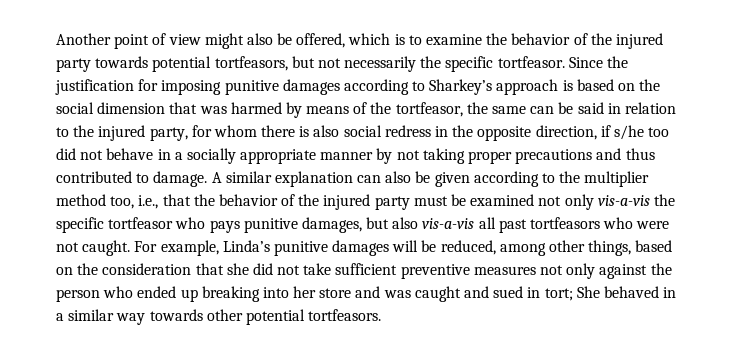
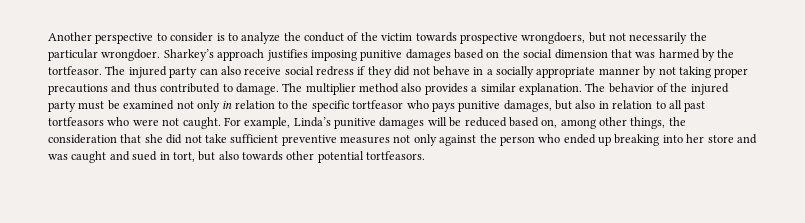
- Another point of view might also be offered, which is to examine the behavior of the injured party towards potential tortfeasors, but not necessarily the specific tortfeasor. Since the justification for imposing punitive damages according to Sharkey’s approach is based on the social dimension that was harmed by means of the tortfeasor, the same can be said in relation to the injured party, for whom there is also social redress in the opposite direction, if s/he too did not behave in a socially appropriate manner by not taking proper precautions and thus contributed to damage.
+ Another perspective to consider is to analyze the conduct of the victim towards prospective wrongdoers, but not necessarily the particular wrongdoer. Sharkey’s approach justifies imposing punitive damages based on the social dimension that was harmed by the tortfeasor. The injured party can also receive social redress if they did not behave in a socially appropriate manner by not taking proper precautions and thus contributed to damage.
- A similar explanation can also be given according to the multiplier method too, i.e., that the behavior of the injured party must be examined not only vis-a-vis the specific tortfeasor who pays punitive damages, but also vis-a-vis all past tortfeasors who were not caught.
+ The multiplier method also provides a similar explanation. The behavior of the injured party must be examined not only in relation to the specific tortfeasor who pays punitive damages, but also in relation to all past tortfeasors who were not caught.
- For example, Linda’s punitive damages will be reduced, among other things, based on the consideration that she did not take sufficient preventive measures not only against the person who ended up breaking into her store and was caught and sued in tort; She behaved in a similar way towards other potential tortfeasors.
+ For example, Linda’s punitive damages will be reduced based on, among other things, the consideration that she did not take sufficient preventive measures not only against the person who ended up breaking into her store and was caught and sued in tort, but also towards other potential tortfeasors.

